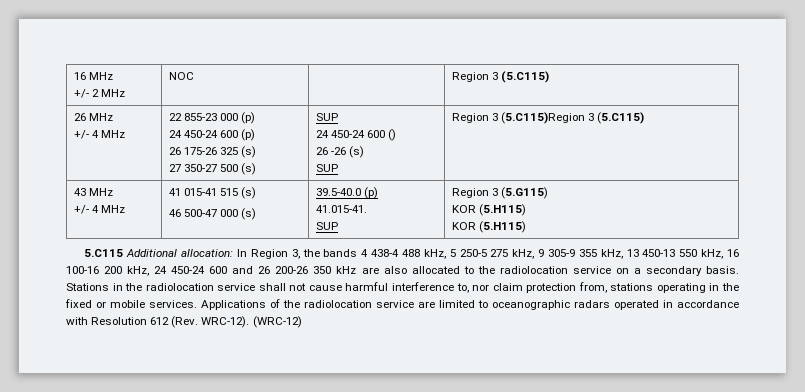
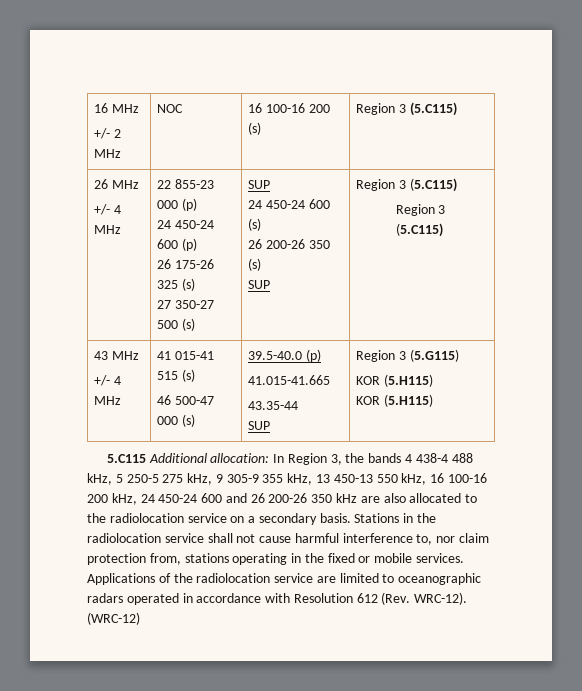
  16 MHz
- +/- 2 MHz | NOC | | Region 3 (5.C115)
+ +/- 2 MHz | NOC | 16 100-16 200 (s) | Region 3 (5.C115)
  26 MHz
  +/- 4 MHz | 22 855-23 000 (p)
  24 450-24 600 (p)
  26 175-26 325 (s)
  27 350-27 500 (s) | SUP
- 24 450-24 600 ()
- 26 -26 (s)
- SUP | Region 3 (5.C115)Region 3 (5.C115)
+ 24 450-24 600 (s)
+ 26 200-26 350 (s)
+ SUP | Region 3 (5.C115)
+ Region 3 (5.C115)
  43 MHz
  +/- 4 MHz | 41 015-41 515 (s)
  46 500-47 000 (s) | 39.5-40.0 (p)
- 41.015-41.
+ 41.015-41.665
+ 43.35-44

